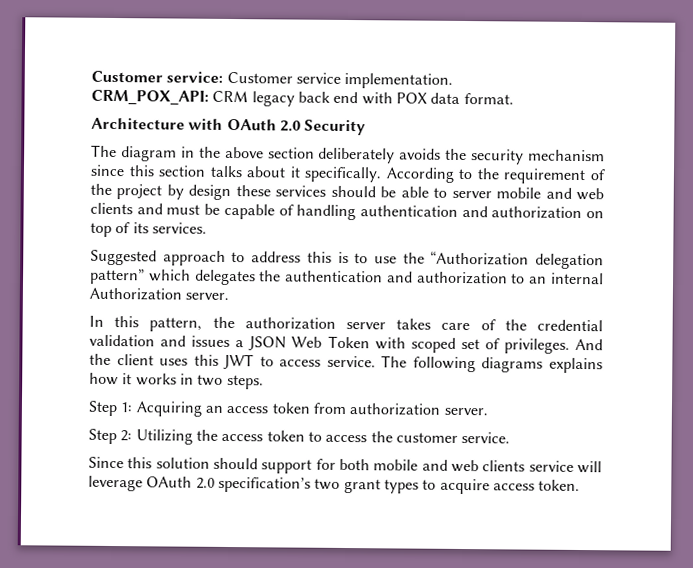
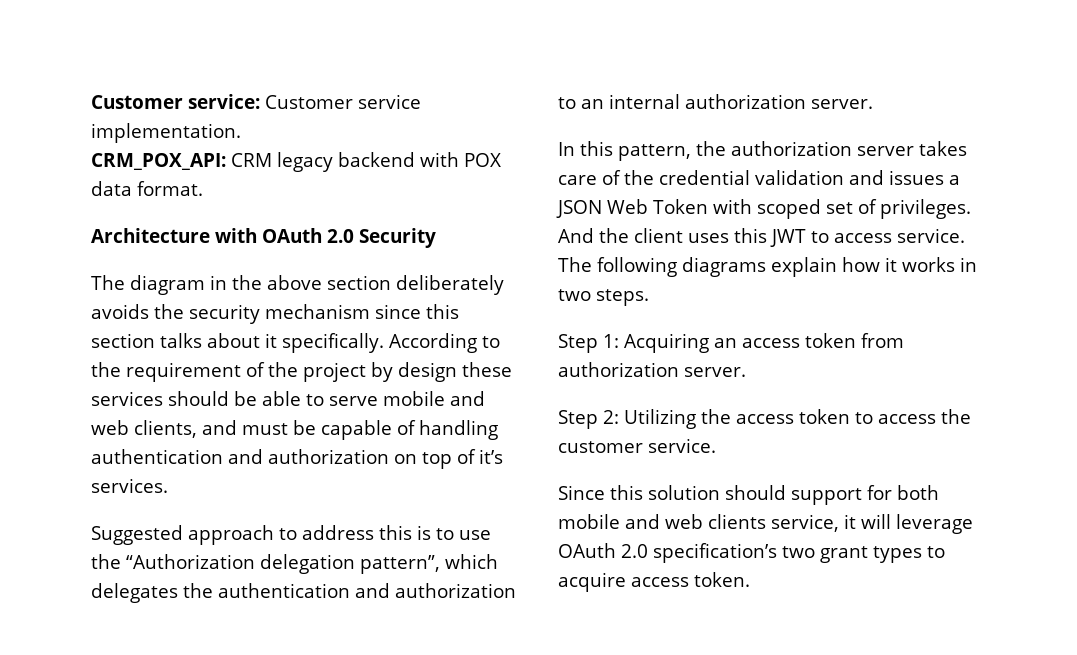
- CRM_POX_API: CRM legacy back end with POX data format.
+ CRM_POX_API: CRM legacy backend with POX data format.
- According to the requirement of the project by design these services should be able to server mobile and web clients and must be capable of handling authentication and authorization on top of its services.
+ According to the requirement of the project by design these services should be able to serve mobile and web clients, and must be capable of handling authentication and authorization on top of it’s services.
- Suggested approach to address this is to use the “Authorization delegation pattern” which delegates the authentication and authorization to an internal Authorization server.
+ Suggested approach to address this is to use the “Authorization delegation pattern”, which delegates the authentication and authorization to an internal authorization server.
- The following diagrams explains how it works in two steps.
+ The following diagrams explain how it works in two steps.
- Since this solution should support for both mobile and web clients service will leverage OAuth 2.0 specification’s two grant types to acquire access token.
+ Since this solution should support for both mobile and web clients service, it will leverage OAuth 2.0 specification’s two grant types to acquire access token.

